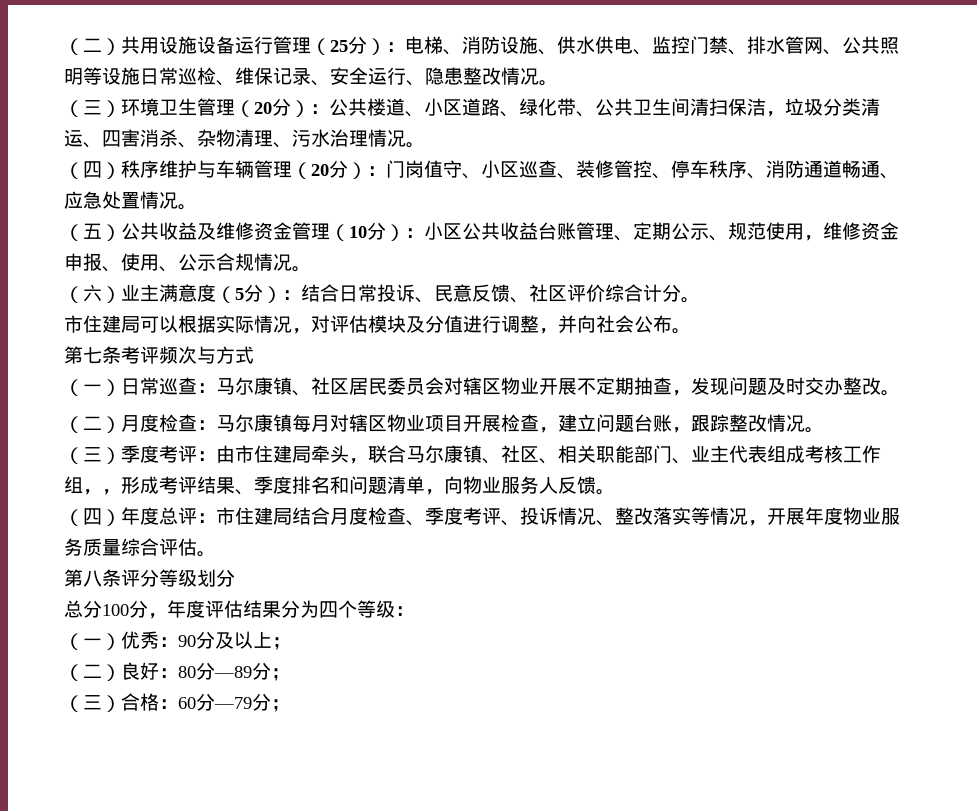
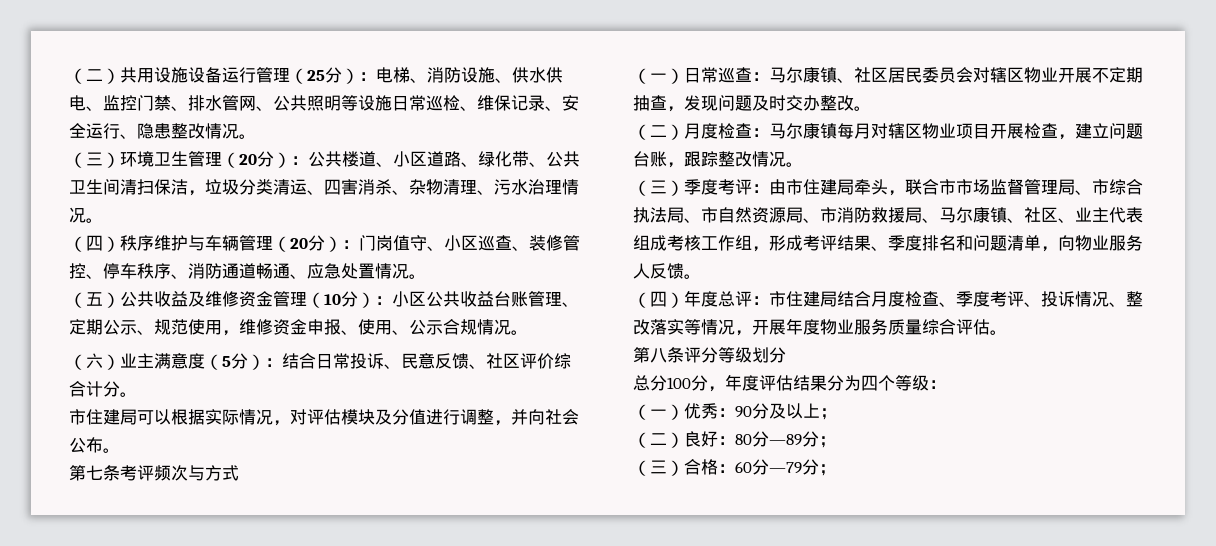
- （三）季度考评：由市住建局牵头，联合马尔康镇、社区、相关职能部门、业主代表组成考核工作组，，形成考评结果、季度排名和问题清单，向物业服务人反馈。
+ （三）季度考评：由市住建局牵头，联合市市场监督管理局、市综合执法局、市自然资源局、市消防救援局、马尔康镇、社区、业主代表组成考核工作组，形成考评结果、季度排名和问题清单，向物业服务人反馈。

